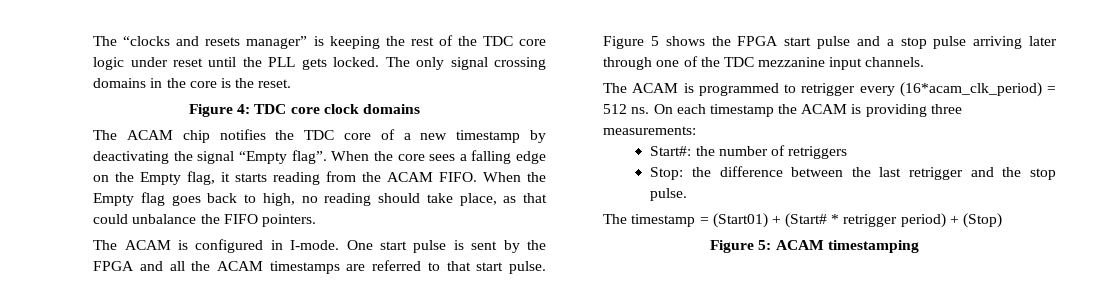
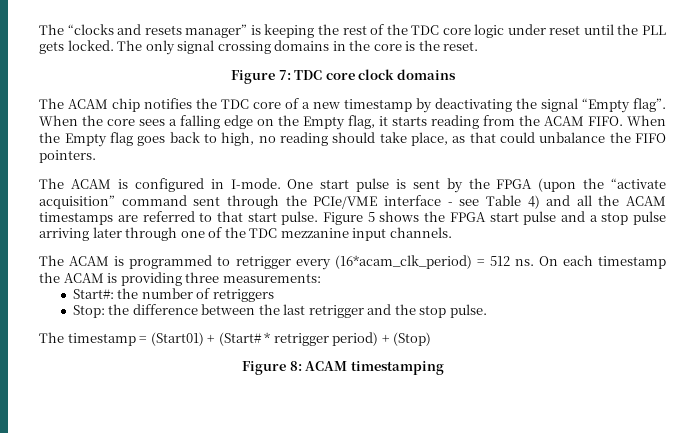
- Figure 4: TDC core clock domains
+ Figure 7: TDC core clock domains
- One start pulse is sent by the FPGA and all the ACAM timestamps are referred to that start pulse.
+ One start pulse is sent by the FPGA (upon the “activate acquisition” command sent through the PCIe/VME interface - see Table 4) and all the ACAM timestamps are referred to that start pulse.
- Figure 5: ACAM timestamping
+ Figure 8: ACAM timestamping

